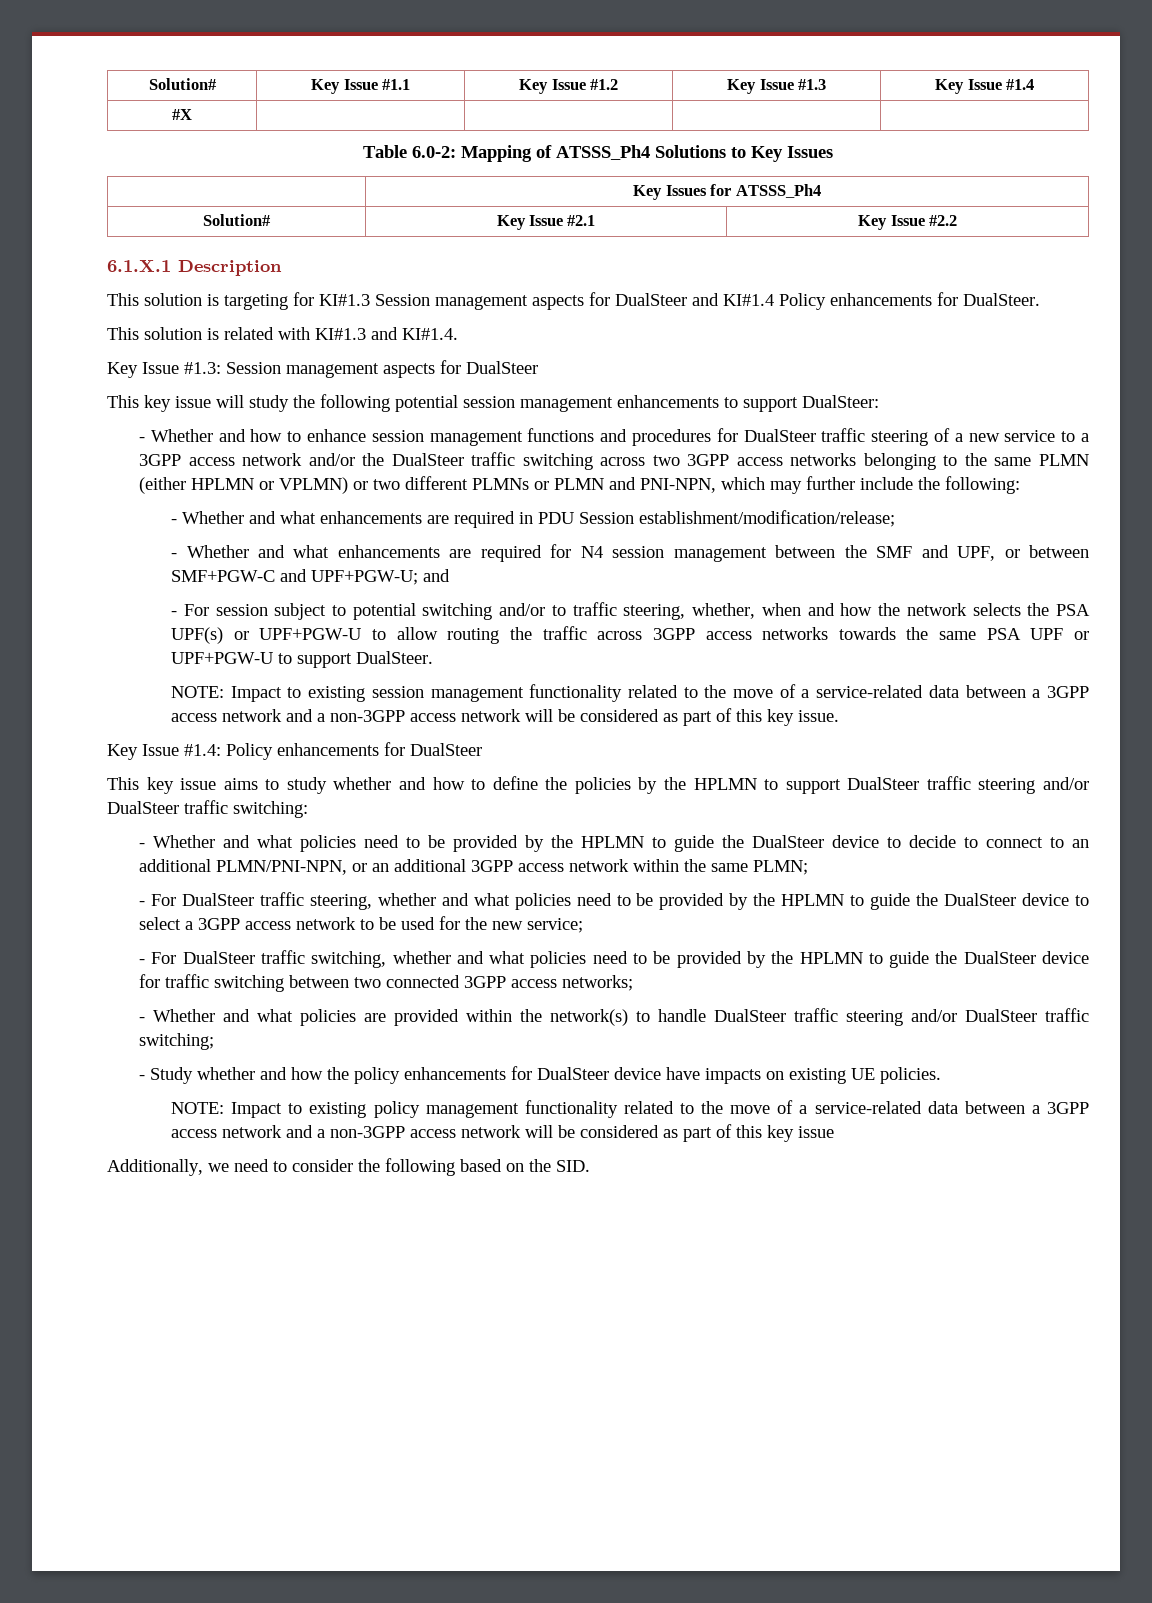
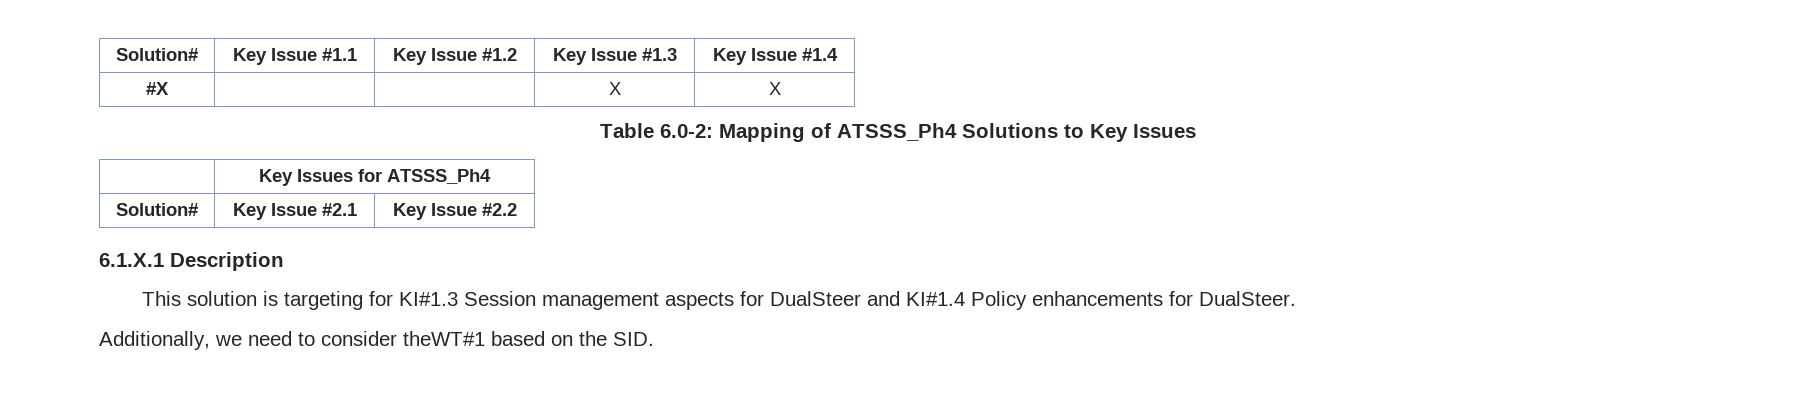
- #X | | | |
+ #X | | | X | X
- This solution is related with KI#1.3 and KI#1.4.
- Key Issue #1.3: Session management aspects for DualSteer
- This key issue will study the following potential session management enhancements to support DualSteer:
- - Whether and how to enhance session management functions and procedures for DualSteer traffic steering of a new service to a 3GPP access network and/or the DualSteer traffic switching across two 3GPP access networks belonging to the same PLMN (either HPLMN or VPLMN) or two different PLMNs or PLMN and PNI-NPN, which may further include the following:
- - Whether and what enhancements are required in PDU Session establishment/modification/release;
- - Whether and what enhancements are required for N4 session management between the SMF and UPF, or between SMF+PGW-C and UPF+PGW-U; and
- - For session subject to potential switching and/or to traffic steering, whether, when and how the network selects the PSA UPF(s) or UPF+PGW-U to allow routing the traffic across 3GPP access networks towards the same PSA UPF or UPF+PGW-U to support DualSteer.
- NOTE: Impact to existing session management functionality related to the move of a service-related data between a 3GPP access network and a non-3GPP access network will be considered as part of this key issue.
- Key Issue #1.4: Policy enhancements for DualSteer
- This key issue aims to study whether and how to define the policies by the HPLMN to support DualSteer traffic steering and/or DualSteer traffic switching:
- - Whether and what policies need to be provided by the HPLMN to guide the DualSteer device to decide to connect to an additional PLMN/PNI-NPN, or an additional 3GPP access network within the same PLMN;
- - For DualSteer traffic steering, whether and what policies need to be provided by the HPLMN to guide the DualSteer device to select a 3GPP access network to be used for the new service;
- - For DualSteer traffic switching, whether and what policies need to be provided by the HPLMN to guide the DualSteer device for traffic switching between two connected 3GPP access networks;
- - Whether and what policies are provided within the network(s) to handle DualSteer traffic steering and/or DualSteer traffic switching;
- - Study whether and how the policy enhancements for DualSteer device have impacts on existing UE policies.
- NOTE: Impact to existing policy management functionality related to the move of a service-related data between a 3GPP access network and a non-3GPP access network will be considered as part of this key issue
- Additionally, we need to consider the following based on the SID.
+ Additionally, we need to consider theWT#1 based on the SID.

